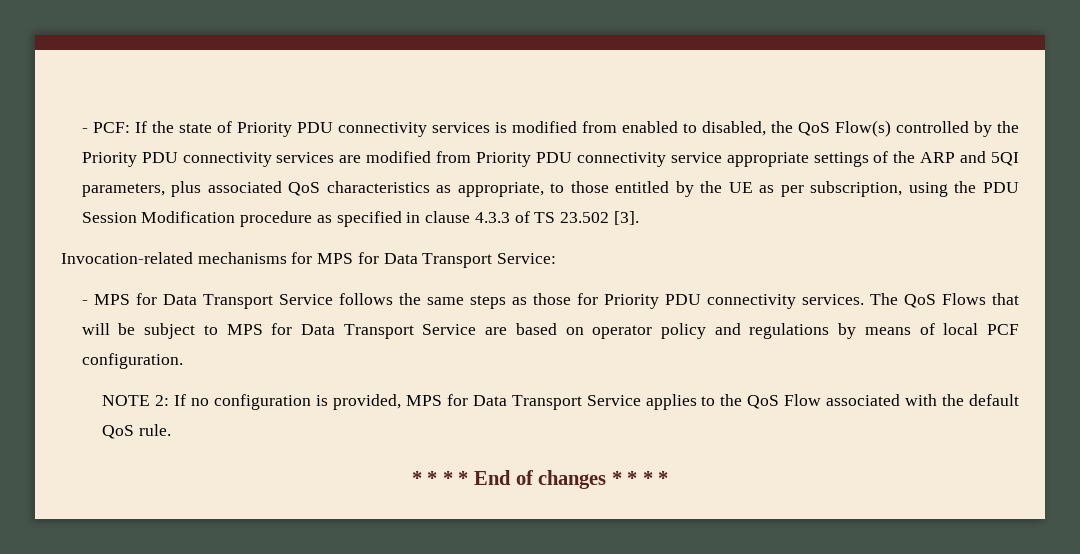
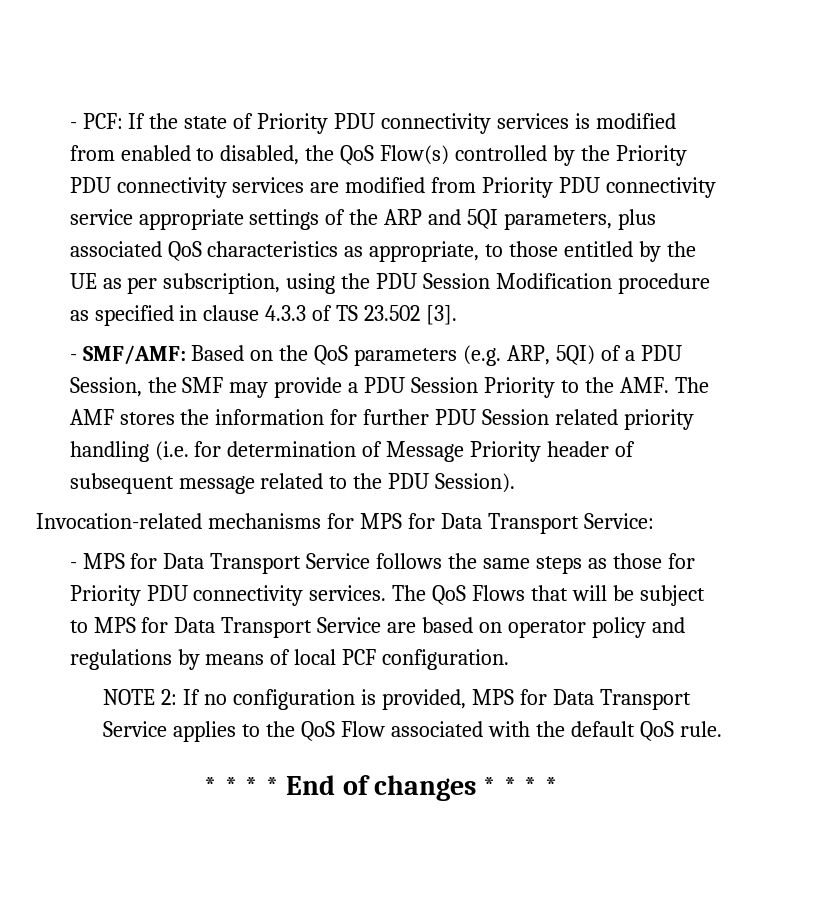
+ - SMF/AMF: Based on the QoS parameters (e.g. ARP, 5QI) of a PDU Session, the SMF may provide a PDU Session Priority to the AMF. The AMF stores the information for further PDU Session related priority handling (i.e. for determination of Message Priority header of subsequent message related to the PDU Session).

